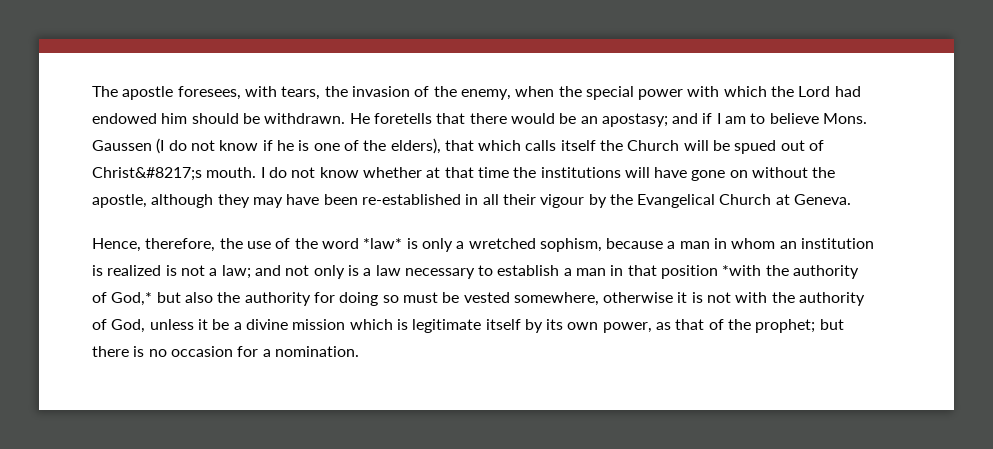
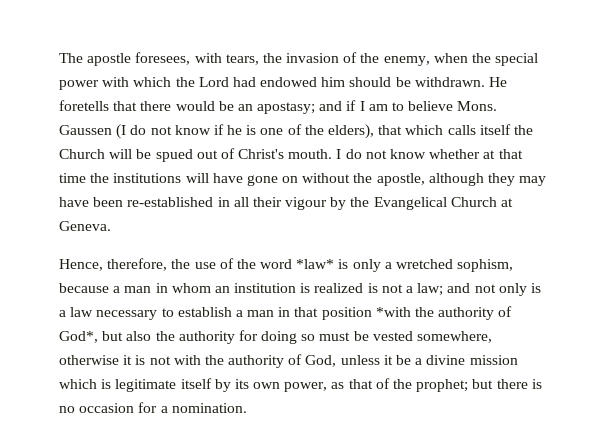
- Gaussen (I do not know if he is one of the elders), that which calls itself the Church will be spued out of Christ&#8217;s mouth.
+ Gaussen (I do not know if he is one of the elders), that which calls itself the Church will be spued out of Christ's mouth.
- and not only is a law necessary to establish a man in that position *with the authority of God,* but also the authority for doing so must be vested somewhere, otherwise it is not with the authority of God, unless it be a divine mission which is legitimate itself by its own power, as that of the prophet;
+ and not only is a law necessary to establish a man in that position *with the authority of God*, but also the authority for doing so must be vested somewhere, otherwise it is not with the authority of God, unless it be a divine mission which is legitimate itself by its own power, as that of the prophet;

